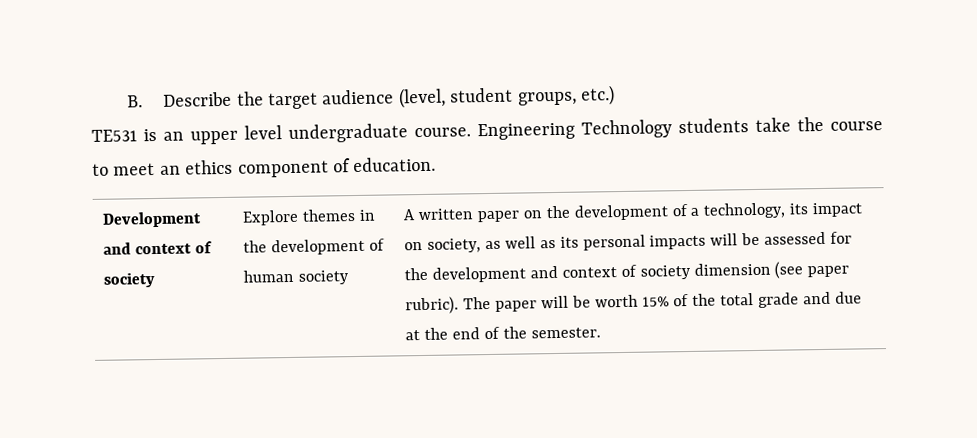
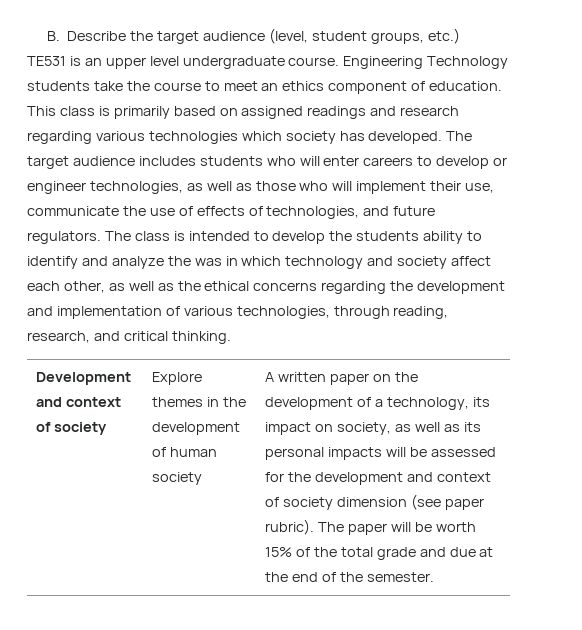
+ This class is primarily based on assigned readings and research regarding various technologies which society has developed. The target audience includes students who will enter careers to develop or engineer technologies, as well as those who will implement their use, communicate the use of effects of technologies, and future regulators. The class is intended to develop the students ability to identify and analyze the was in which technology and society affect each other, as well as the ethical concerns regarding the development and implementation of various technologies, through reading, research, and critical thinking.

